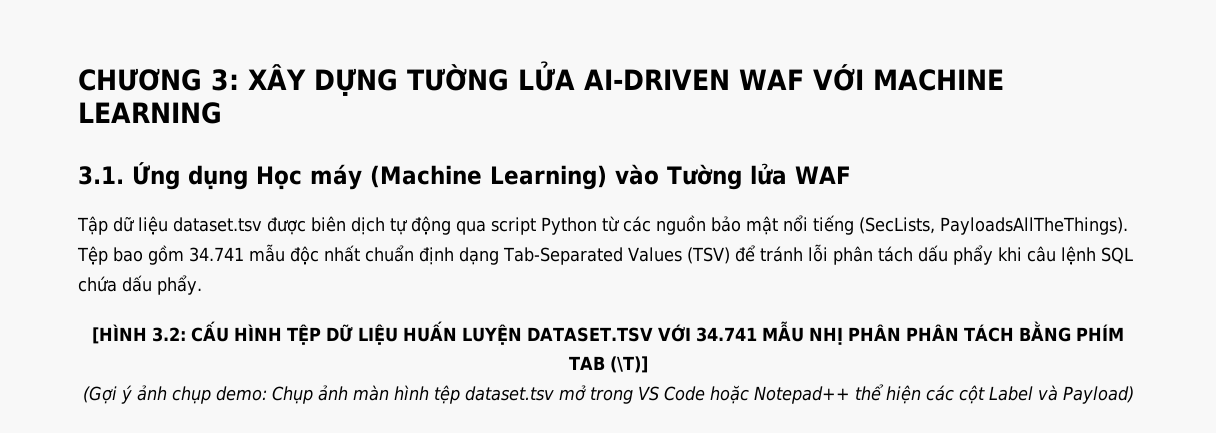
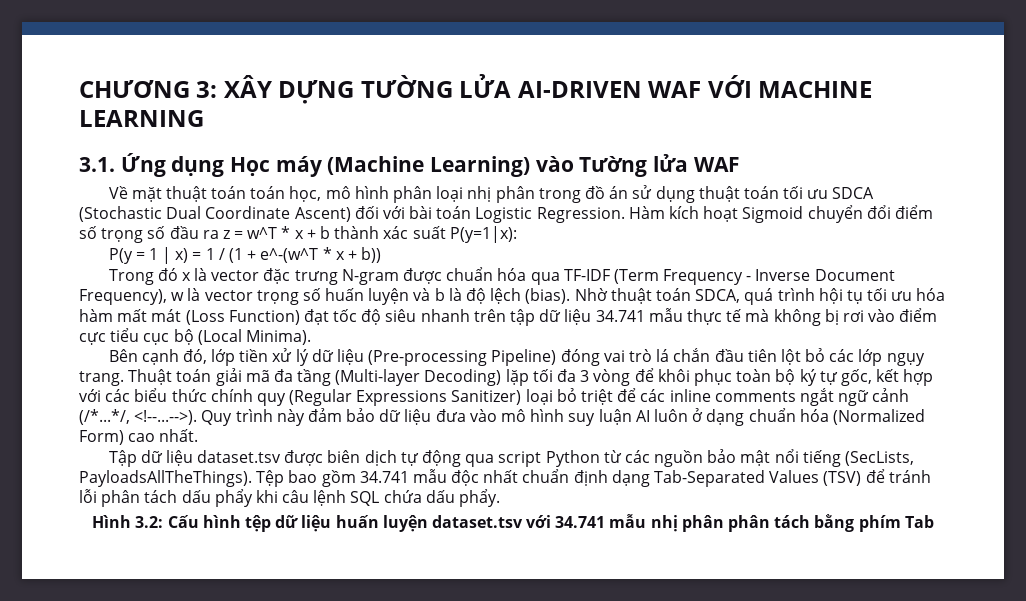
+ Về mặt thuật toán toán học, mô hình phân loại nhị phân trong đồ án sử dụng thuật toán tối ưu SDCA (Stochastic Dual Coordinate Ascent) đối với bài toán Logistic Regression. Hàm kích hoạt Sigmoid chuyển đổi điểm số trọng số đầu ra z = w^T * x + b thành xác suất P(y=1|x):
+ P(y = 1 | x) = 1 / (1 + e^-(w^T * x + b))
+ Trong đó x là vector đặc trưng N-gram được chuẩn hóa qua TF-IDF (Term Frequency - Inverse Document Frequency), w là vector trọng số huấn luyện và b là độ lệch (bias). Nhờ thuật toán SDCA, quá trình hội tụ tối ưu hóa hàm mất mát (Loss Function) đạt tốc độ siêu nhanh trên tập dữ liệu 34.741 mẫu thực tế mà không bị rơi vào điểm cực tiểu cục bộ (Local Minima).
+ Bên cạnh đó, lớp tiền xử lý dữ liệu (Pre-processing Pipeline) đóng vai trò lá chắn đầu tiên lột bỏ các lớp ngụy trang. Thuật toán giải mã đa tầng (Multi-layer Decoding) lặp tối đa 3 vòng để khôi phục toàn bộ ký tự gốc, kết hợp với các biểu thức chính quy (Regular Expressions Sanitizer) loại bỏ triệt để các inline comments ngắt ngữ cảnh (/*...*/, <!--...-->). Quy trình này đảm bảo dữ liệu đưa vào mô hình suy luận AI luôn ở dạng chuẩn hóa (Normalized Form) cao nhất.
- [HÌNH 3.2: CẤU HÌNH TỆP DỮ LIỆU HUẤN LUYỆN DATASET.TSV VỚI 34.741 MẪU NHỊ PHÂN PHÂN TÁCH BẰNG PHÍM TAB (\T)]
- (Gợi ý ảnh chụp demo: Chụp ảnh màn hình tệp dataset.tsv mở trong VS Code hoặc Notepad++ thể hiện các cột Label và Payload)
+ Hình 3.2: Cấu hình tệp dữ liệu huấn luyện dataset.tsv với 34.741 mẫu nhị phân phân tách bằng phím Tab

